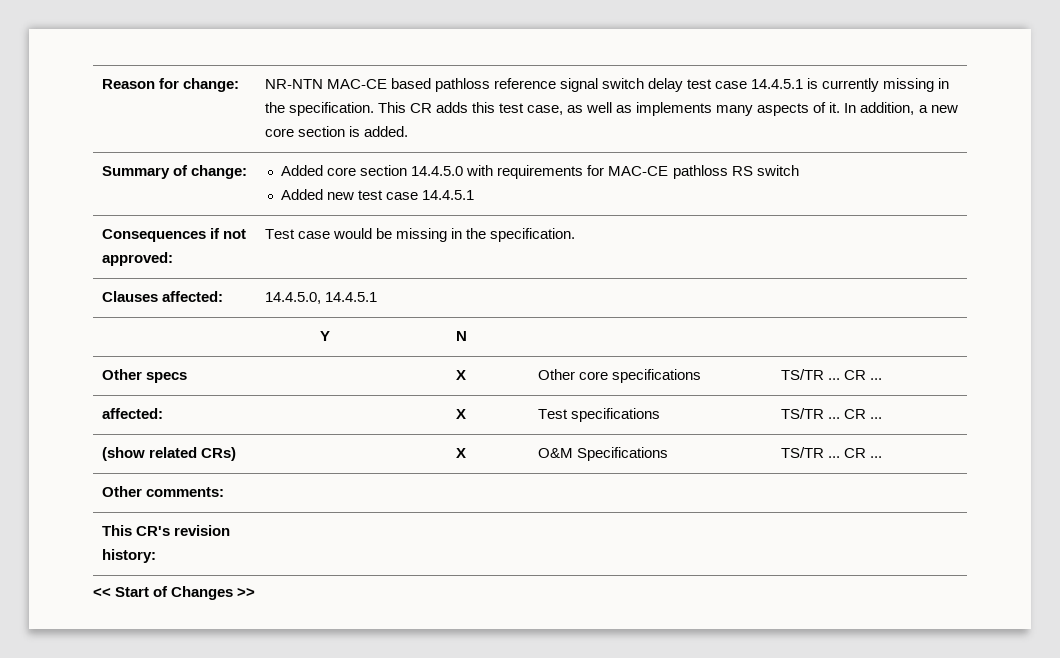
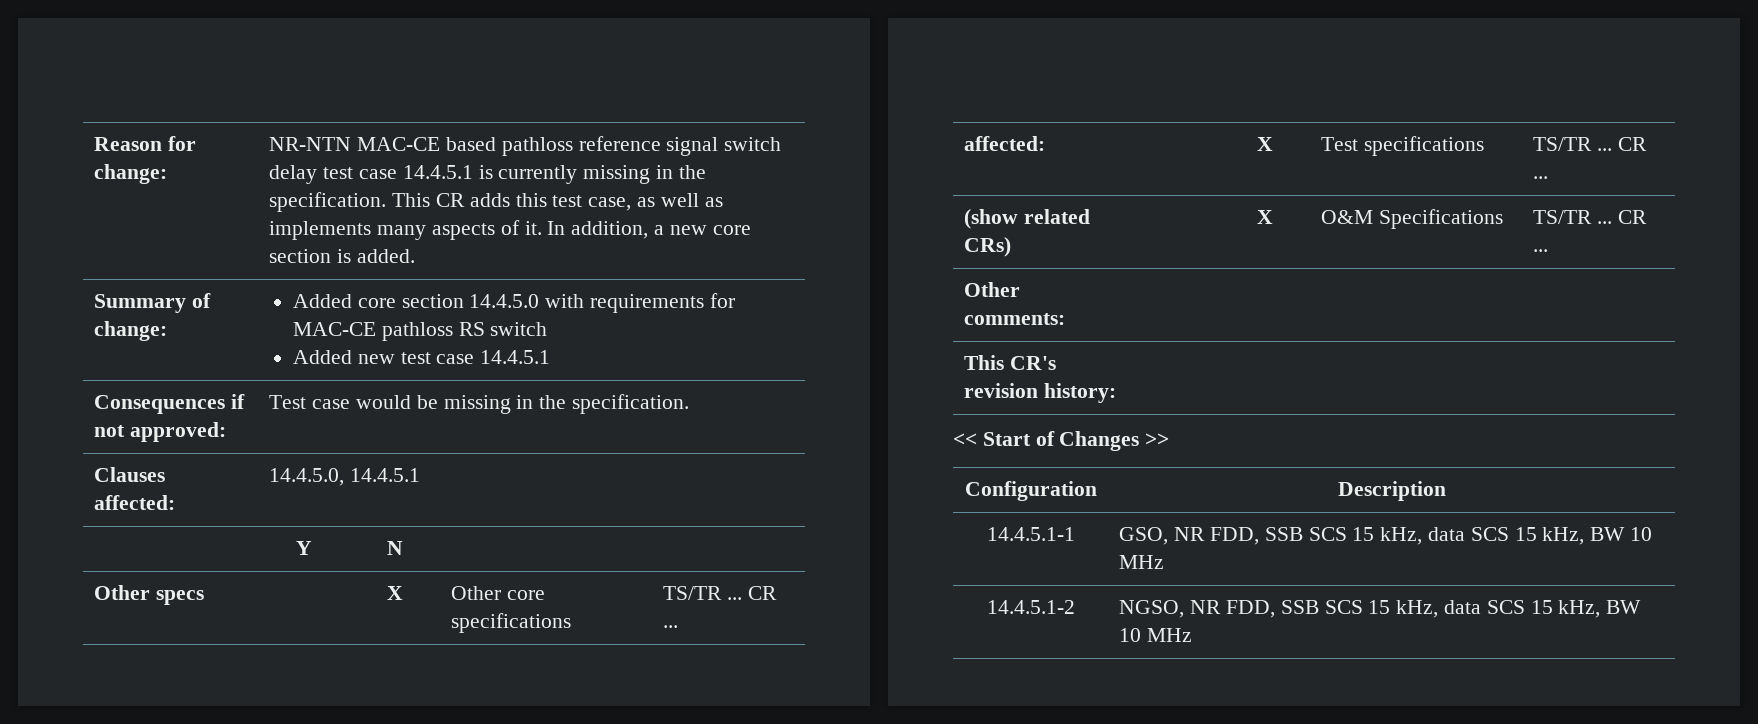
+ Configuration | Description
+ 14.4.5.1-1 | GSO, NR FDD, SSB SCS 15 kHz, data SCS 15 kHz, BW 10 MHz
+ 14.4.5.1-2 | NGSO, NR FDD, SSB SCS 15 kHz, data SCS 15 kHz, BW 10 MHz

